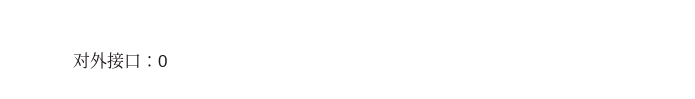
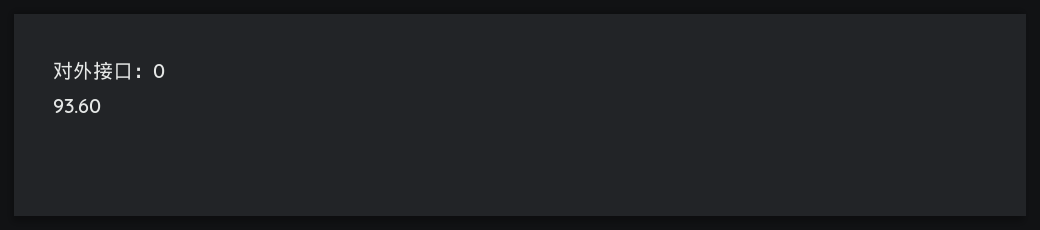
+ 93.60

